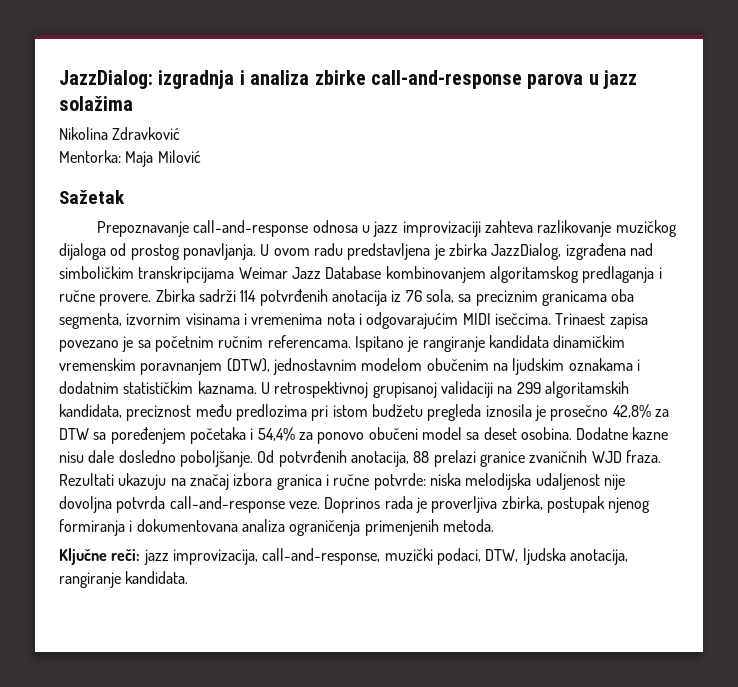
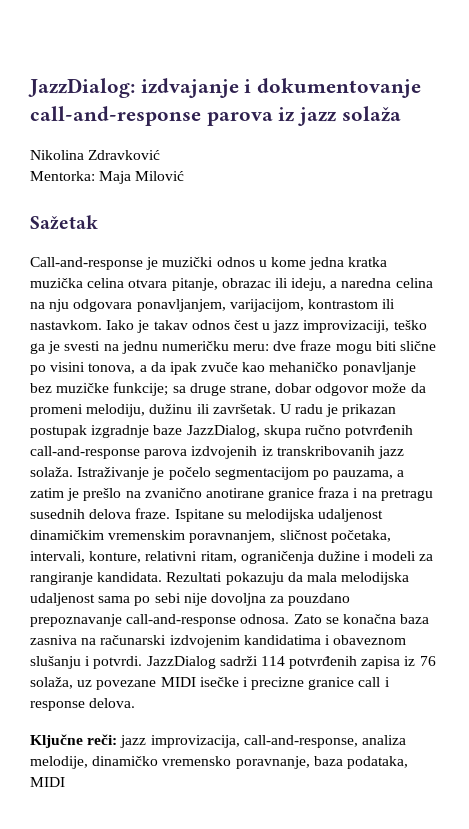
- JazzDialog: izgradnja i analiza zbirke call-and-response parova u jazz solažima
+ JazzDialog: izdvajanje i dokumentovanje call-and-response parova iz jazz solaža
- Prepoznavanje call-and-response odnosa u jazz improvizaciji zahteva razlikovanje muzičkog dijaloga od prostog ponavljanja. U ovom radu predstavljena je zbirka JazzDialog, izgrađena nad simboličkim transkripcijama Weimar Jazz Database kombinovanjem algoritamskog predlaganja i ručne provere. Zbirka sadrži 114 potvrđenih anotacija iz 76 sola, sa preciznim granicama oba segmenta, izvornim visinama i vremenima nota i odgovarajućim MIDI isečcima. Trinaest zapisa povezano je sa početnim ručnim referencama. Ispitano je rangiranje kandidata dinamičkim vremenskim poravnanjem (DTW), jednostavnim modelom obučenim na ljudskim oznakama i dodatnim statističkim kaznama. U retrospektivnoj grupisanoj validaciji na 299 algoritamskih kandidata, preciznost među predlozima pri istom budžetu pregleda iznosila je prosečno 42,8% za DTW sa poređenjem početaka i 54,4% za ponovo obučeni model sa deset osobina. Dodatne kazne nisu dale dosledno poboljšanje. Od potvrđenih anotacija, 88 prelazi granice zvaničnih WJD fraza. Rezultati ukazuju na značaj izbora granica i ručne potvrde: niska melodijska udaljenost nije dovoljna potvrda call-and-response veze. Doprinos rada je proverljiva zbirka, postupak njenog formiranja i dokumentovana analiza ograničenja primenjenih metoda.
+ Call-and-response je muzički odnos u kome jedna kratka muzička celina otvara pitanje, obrazac ili ideju, a naredna celina na nju odgovara ponavljanjem, varijacijom, kontrastom ili nastavkom. Iako je takav odnos čest u jazz improvizaciji, teško ga je svesti na jednu numeričku meru: dve fraze mogu biti slične po visini tonova, a da ipak zvuče kao mehaničko ponavljanje bez muzičke funkcije; sa druge strane, dobar odgovor može da promeni melodiju, dužinu ili završetak. U radu je prikazan postupak izgradnje baze JazzDialog, skupa ručno potvrđenih call-and-response parova izdvojenih iz transkribovanih jazz solaža. Istraživanje je počelo segmentacijom po pauzama, a zatim je prešlo na zvanično anotirane granice fraza i na pretragu susednih delova fraze. Ispitane su melodijska udaljenost dinamičkim vremenskim poravnanjem, sličnost početaka, intervali, konture, relativni ritam, ograničenja dužine i modeli za rangiranje kandidata. Rezultati pokazuju da mala melodijska udaljenost sama po sebi nije dovoljna za pouzdano prepoznavanje call-and-response odnosa. Zato se konačna baza zasniva na računarski izdvojenim kandidatima i obaveznom slušanju i potvrdi. JazzDialog sadrži 114 potvrđenih zapisa iz 76 solaža, uz povezane MIDI isečke i precizne granice call i response delova.
- Ključne reči: jazz improvizacija, call-and-response, muzički podaci, DTW, ljudska anotacija, rangiranje kandidata.
+ Ključne reči: jazz improvizacija, call-and-response, analiza melodije, dinamičko vremensko poravnanje, baza podataka, MIDI

